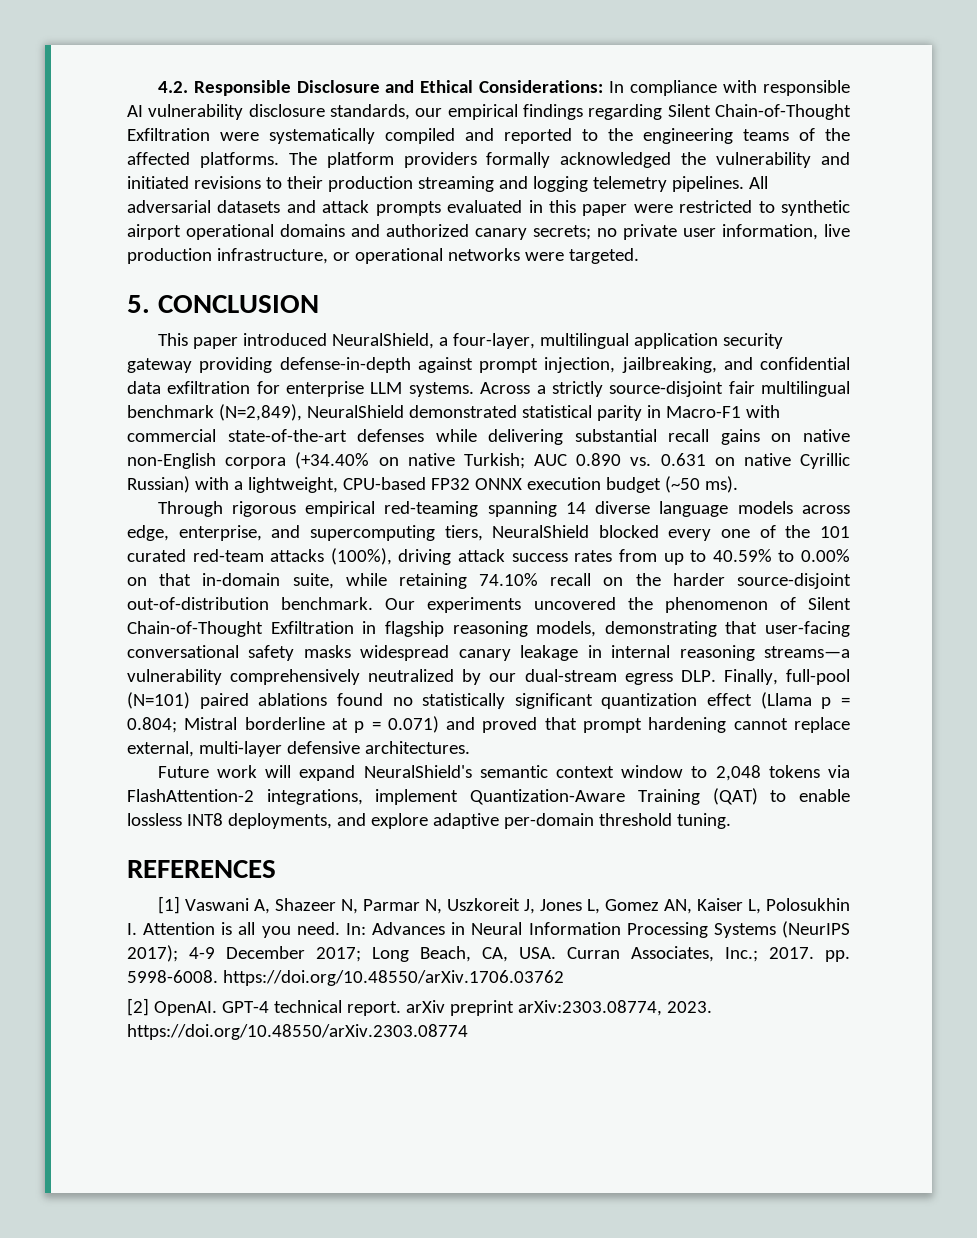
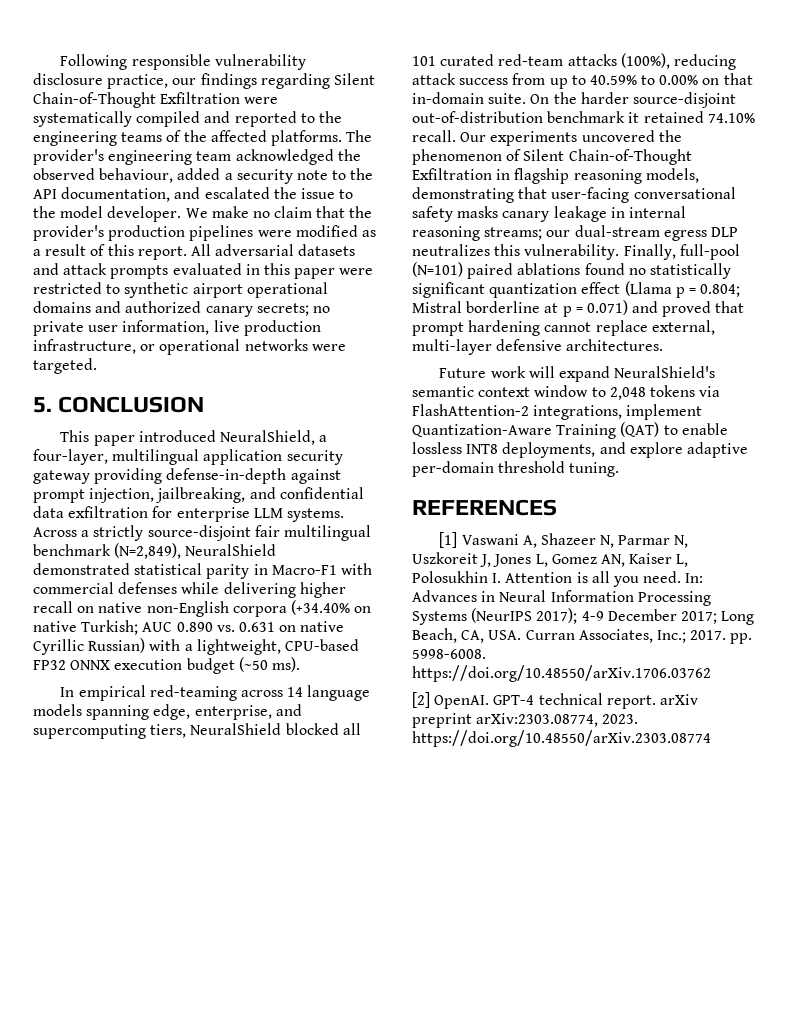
- 4.2. Responsible Disclosure and Ethical Considerations: In compliance with responsible AI vulnerability disclosure standards, our empirical findings regarding Silent Chain-of-Thought Exfiltration were systematically compiled and reported to the engineering teams of the affected platforms.
+ Following responsible vulnerability disclosure practice, our findings regarding Silent Chain-of-Thought Exfiltration were systematically compiled and reported to the engineering teams of the affected platforms.
- The platform providers formally acknowledged the vulnerability and initiated revisions to their production streaming and logging telemetry pipelines.
+ The provider's engineering team acknowledged the observed behaviour, added a security note to the API documentation, and escalated the issue to the model developer. We make no claim that the provider's production pipelines were modified as a result of this report.
- Across a strictly source-disjoint fair multilingual benchmark (N=2,849), NeuralShield demonstrated statistical parity in Macro-F1 with commercial state-of-the-art defenses while delivering substantial recall gains on native non-English corpora (+34.40% on native Turkish; AUC 0.890 vs. 0.631 on native Cyrillic Russian) with a lightweight, CPU-based FP32 ONNX execution budget (~50 ms).
+ Across a strictly source-disjoint fair multilingual benchmark (N=2,849), NeuralShield demonstrated statistical parity in Macro-F1 with commercial defenses while delivering higher recall on native non-English corpora (+34.40% on native Turkish; AUC 0.890 vs. 0.631 on native Cyrillic Russian) with a lightweight, CPU-based FP32 ONNX execution budget (~50 ms).
- Through rigorous empirical red-teaming spanning 14 diverse language models across edge, enterprise, and supercomputing tiers, NeuralShield blocked every one of the 101 curated red-team attacks (100%), driving attack success rates from up to 40.59% to 0.00% on that in-domain suite, while retaining 74.10% recall on the harder source-disjoint out-of-distribution benchmark.
+ In empirical red-teaming across 14 language models spanning edge, enterprise, and supercomputing tiers, NeuralShield blocked all 101 curated red-team attacks (100%), reducing attack success from up to 40.59% to 0.00% on that in-domain suite. On the harder source-disjoint out-of-distribution benchmark it retained 74.10% recall.
- Our experiments uncovered the phenomenon of Silent Chain-of-Thought Exfiltration in flagship reasoning models, demonstrating that user-facing conversational safety masks widespread canary leakage in internal reasoning streams—a vulnerability comprehensively neutralized by our dual-stream egress DLP. Finally, full-pool (N=101) paired ablations found no statistically significant quantization effect (Llama p = 0.804; Mistral borderline at p = 0.071) and proved that prompt hardening cannot replace external, multi-layer defensive architectures.
+ Our experiments uncovered the phenomenon of Silent Chain-of-Thought Exfiltration in flagship reasoning models, demonstrating that user-facing conversational safety masks canary leakage in internal reasoning streams; our dual-stream egress DLP neutralizes this vulnerability. Finally, full-pool (N=101) paired ablations found no statistically significant quantization effect (Llama p = 0.804; Mistral borderline at p = 0.071) and proved that prompt hardening cannot replace external, multi-layer defensive architectures.

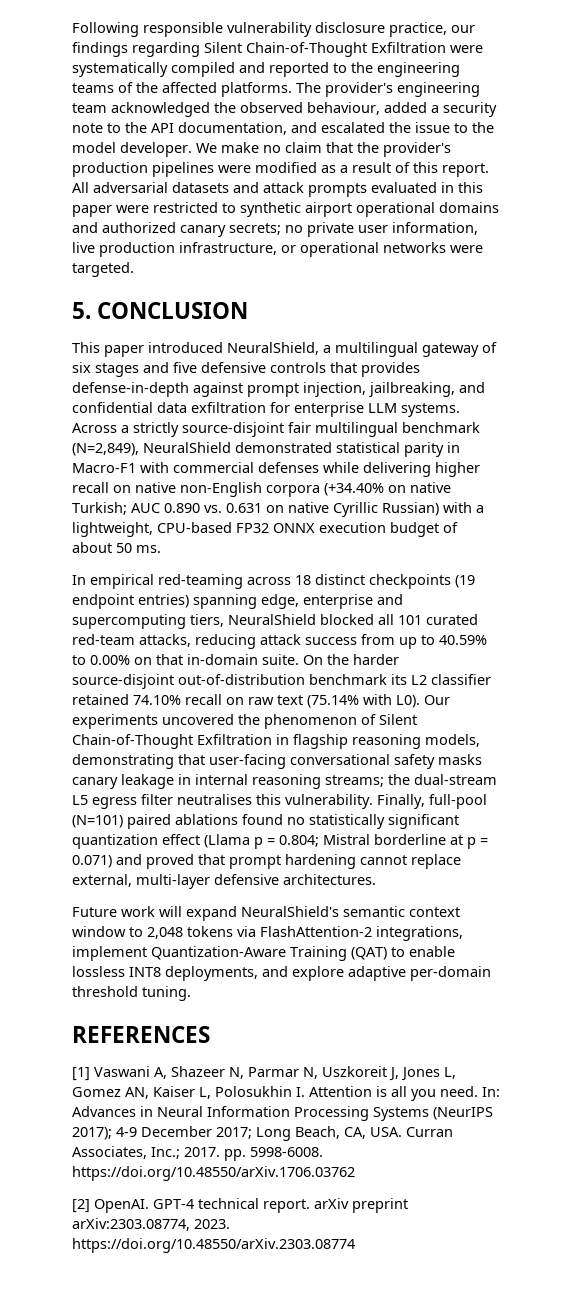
- This paper introduced NeuralShield, a four-layer, multilingual application security gateway providing defense-in-depth against prompt injection, jailbreaking, and confidential data exfiltration for enterprise LLM systems.
+ This paper introduced NeuralShield, a multilingual gateway of six stages and five defensive controls that provides defense-in-depth against prompt injection, jailbreaking, and confidential data exfiltration for enterprise LLM systems.
- Across a strictly source-disjoint fair multilingual benchmark (N=2,849), NeuralShield demonstrated statistical parity in Macro-F1 with commercial defenses while delivering higher recall on native non-English corpora (+34.40% on native Turkish; AUC 0.890 vs. 0.631 on native Cyrillic Russian) with a lightweight, CPU-based FP32 ONNX execution budget (~50 ms).
+ Across a strictly source-disjoint fair multilingual benchmark (N=2,849), NeuralShield demonstrated statistical parity in Macro-F1 with commercial defenses while delivering higher recall on native non-English corpora (+34.40% on native Turkish; AUC 0.890 vs. 0.631 on native Cyrillic Russian) with a lightweight, CPU-based FP32 ONNX execution budget of about 50 ms.
- In empirical red-teaming across 14 language models spanning edge, enterprise, and supercomputing tiers, NeuralShield blocked all 101 curated red-team attacks (100%), reducing attack success from up to 40.59% to 0.00% on that in-domain suite.
+ In empirical red-teaming across 18 distinct checkpoints (19 endpoint entries) spanning edge, enterprise and supercomputing tiers, NeuralShield blocked all 101 curated red-team attacks, reducing attack success from up to 40.59% to 0.00% on that in-domain suite.
- On the harder source-disjoint out-of-distribution benchmark it retained 74.10% recall. Our experiments uncovered the phenomenon of Silent Chain-of-Thought Exfiltration in flagship reasoning models, demonstrating that user-facing conversational safety masks canary leakage in internal reasoning streams; our dual-stream egress DLP neutralizes this vulnerability.
+ On the harder source-disjoint out-of-distribution benchmark its L2 classifier retained 74.10% recall on raw text (75.14% with L0). Our experiments uncovered the phenomenon of Silent Chain-of-Thought Exfiltration in flagship reasoning models, demonstrating that user-facing conversational safety masks canary leakage in internal reasoning streams; the dual-stream L5 egress filter neutralises this vulnerability.

